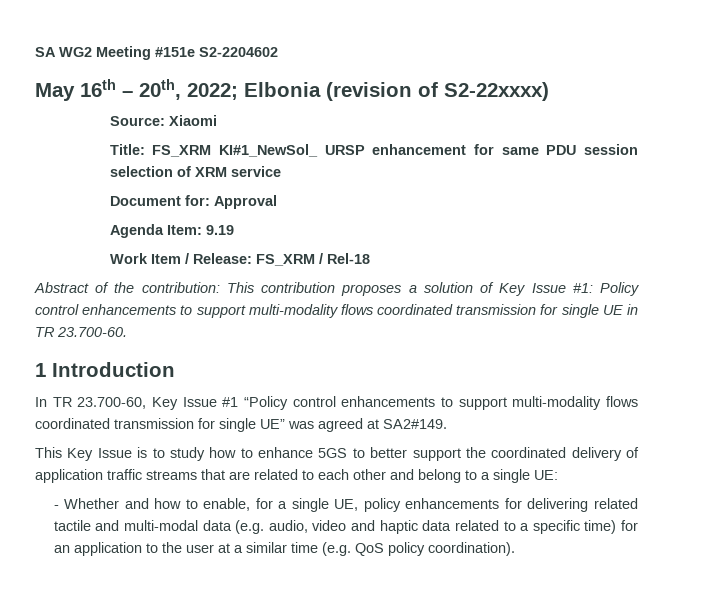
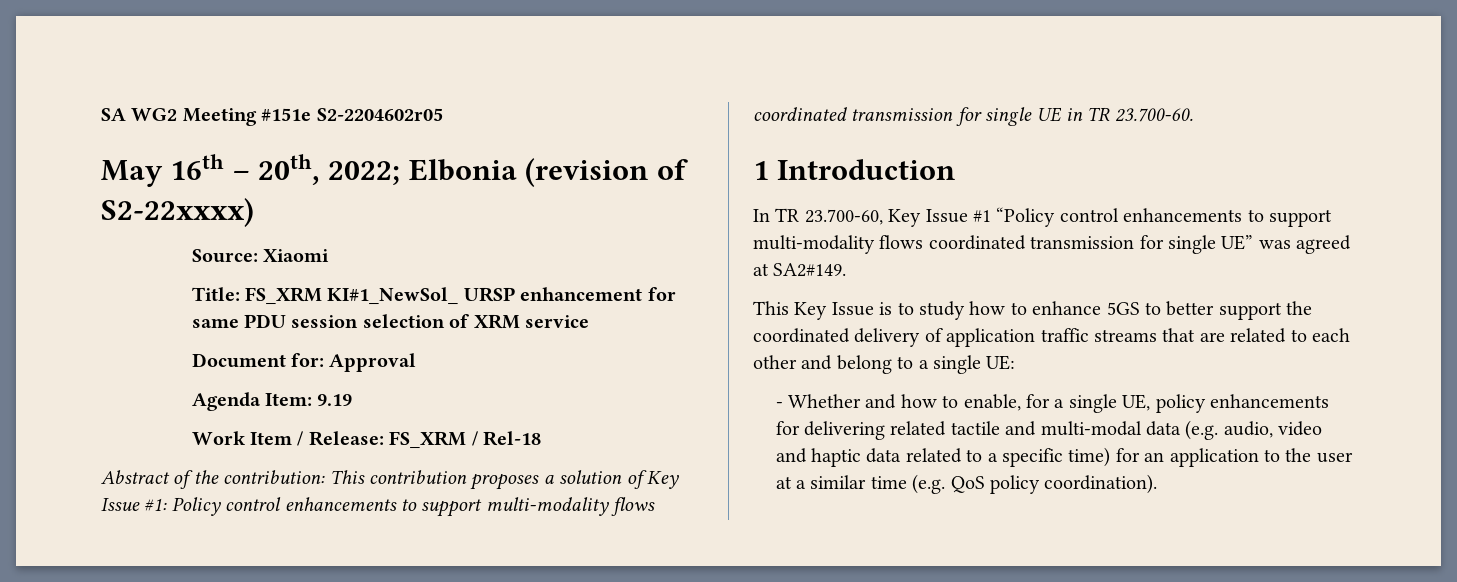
- SA WG2 Meeting #151e S2-2204602
+ SA WG2 Meeting #151e S2-2204602r05

